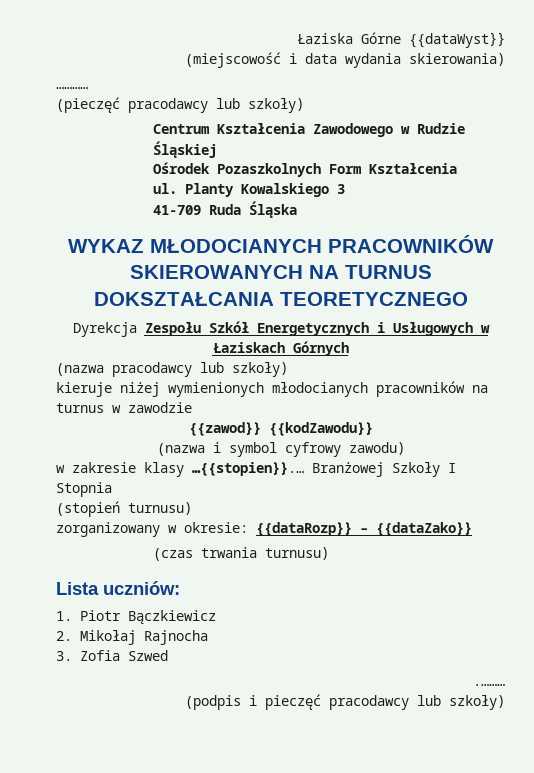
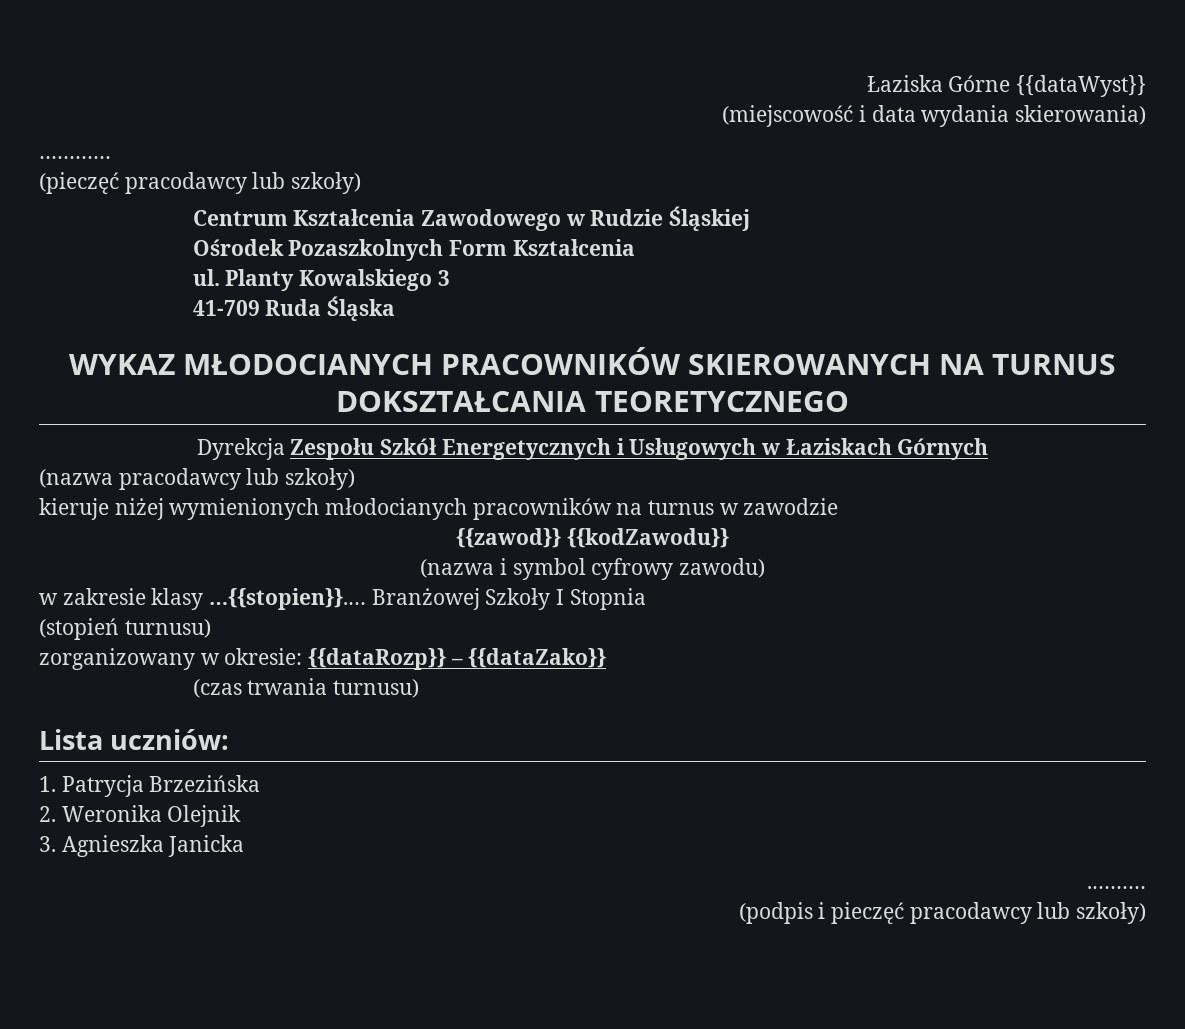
- 1. Piotr Bączkiewicz
+ 1. Patrycja Brzezińska
- 2. Mikołaj Rajnocha
+ 2. Weronika Olejnik
- 3. Zofia Szwed
+ 3. Agnieszka Janicka

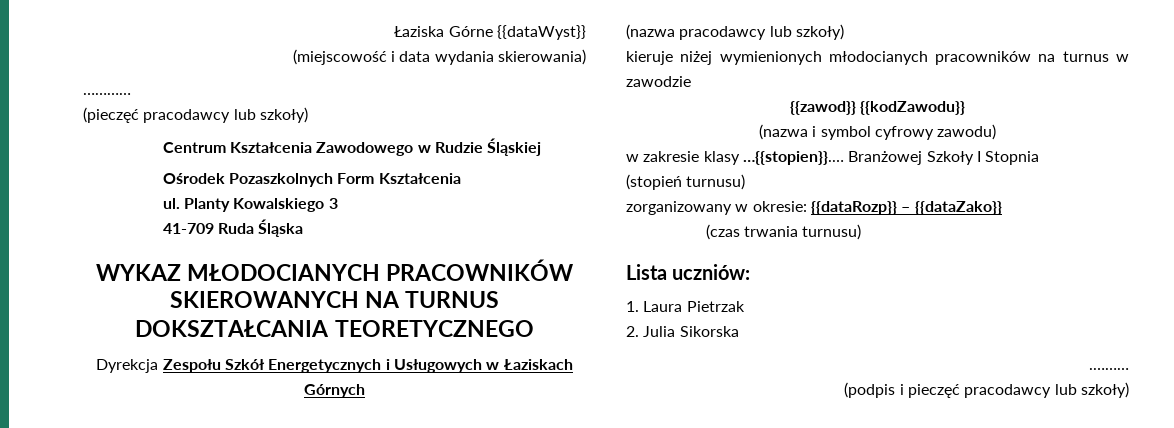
- 1. Patrycja Brzezińska
+ 1. Laura Pietrzak
- 2. Weronika Olejnik
- 3. Agnieszka Janicka
+ 2. Julia Sikorska

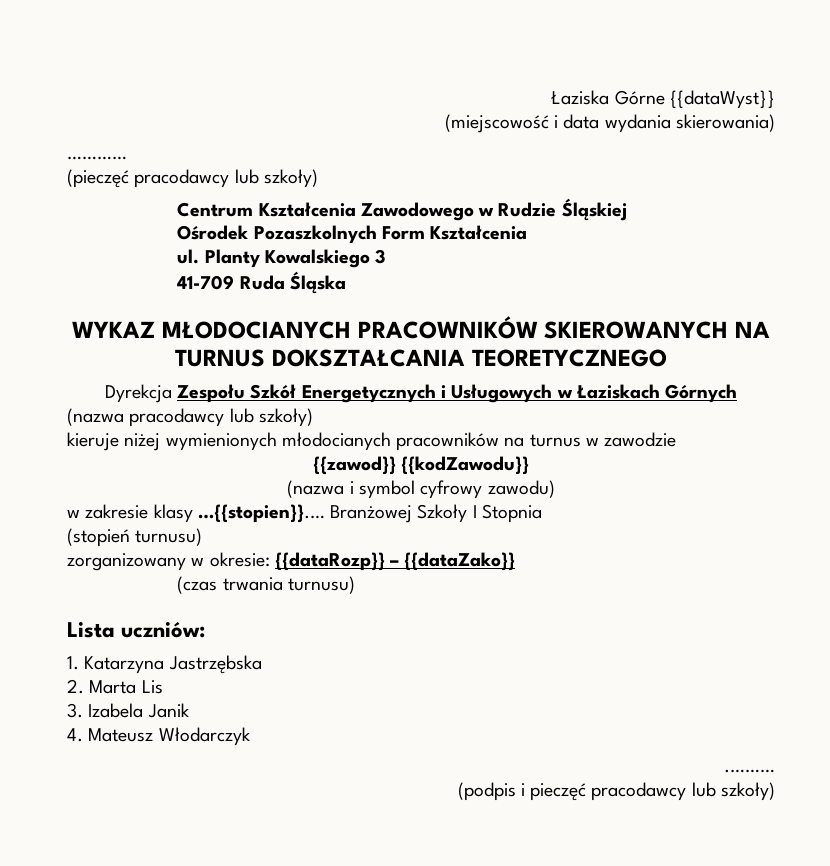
- 1. Laura Pietrzak
+ 1. Katarzyna Jastrzębska
- 2. Julia Sikorska
+ 2. Marta Lis
+ 3. Izabela Janik
+ 4. Mateusz Włodarczyk

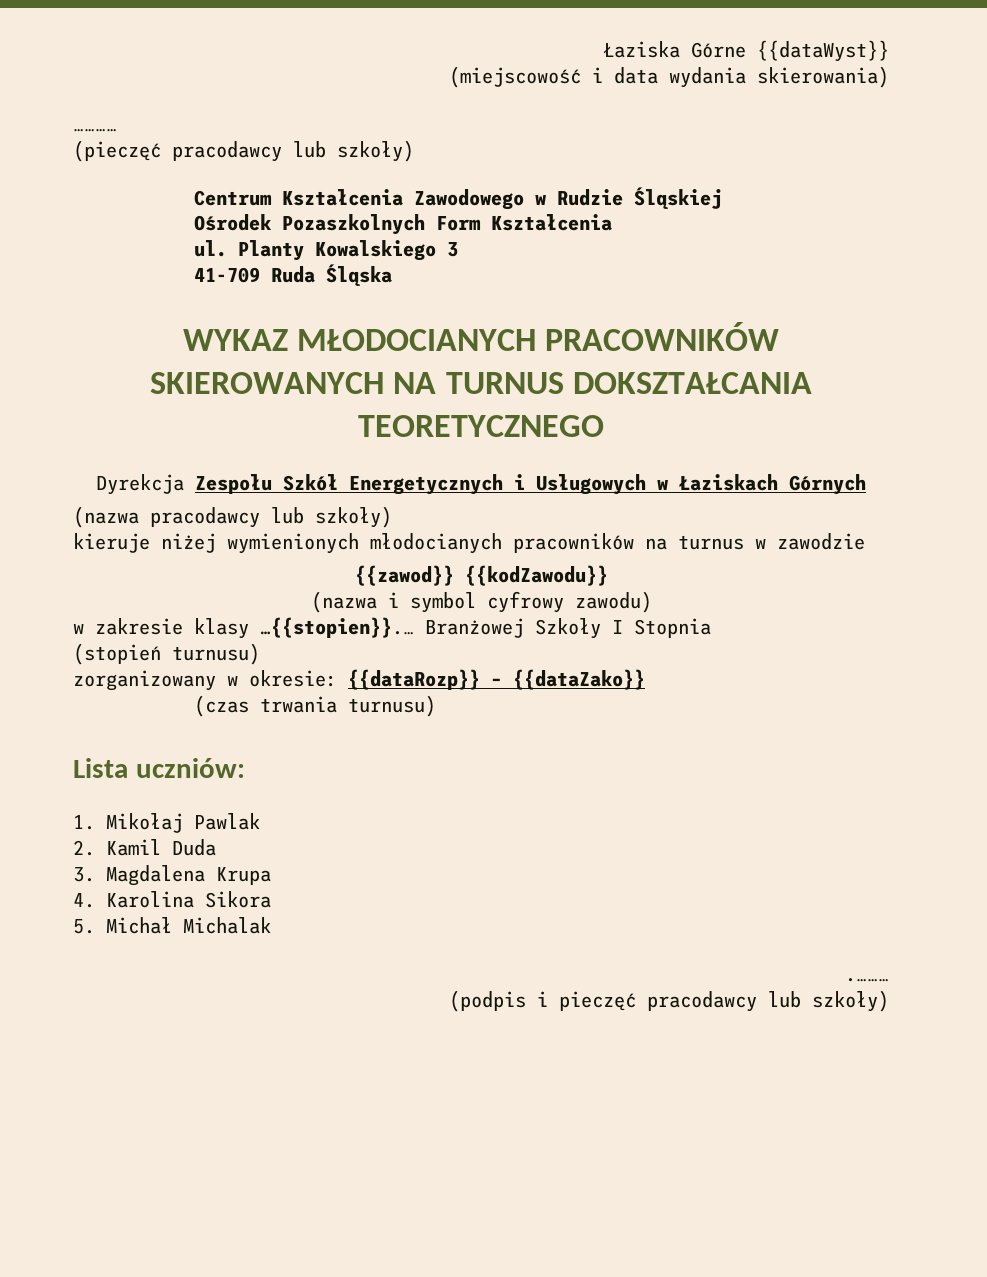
- 1. Katarzyna Jastrzębska
+ 1. Mikołaj Pawlak
- 2. Marta Lis
+ 2. Kamil Duda
- 3. Izabela Janik
+ 3. Magdalena Krupa
- 4. Mateusz Włodarczyk
+ 4. Karolina Sikora
+ 5. Michał Michalak

